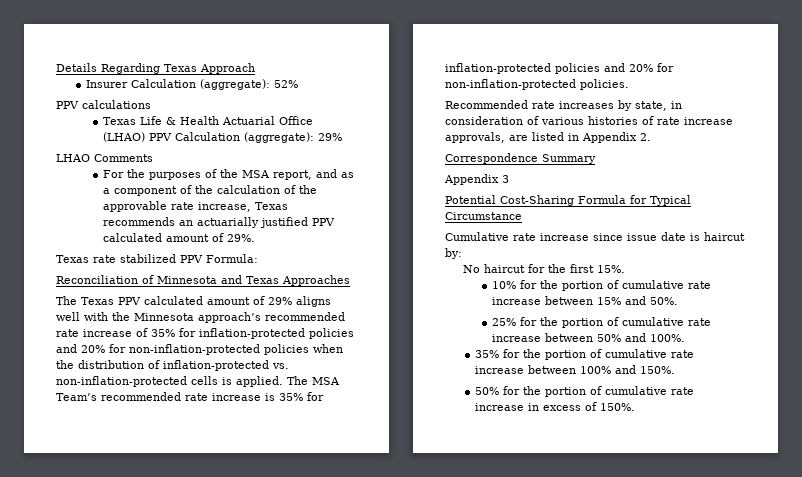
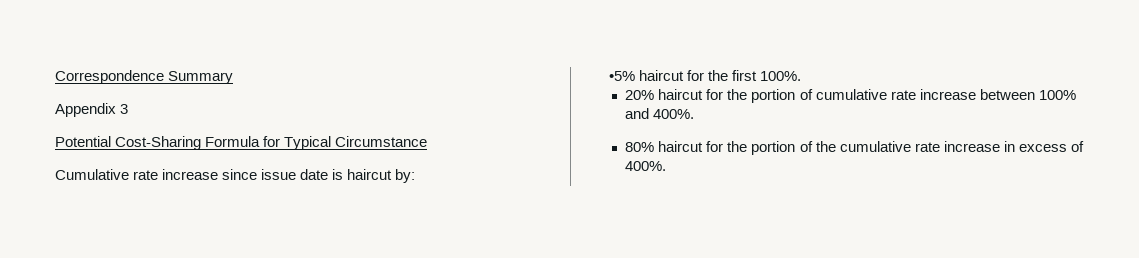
- Details Regarding Texas Approach
- Insurer Calculation (aggregate): 52%
- PPV calculations
- Texas Life & Health Actuarial Office (LHAO) PPV Calculation (aggregate): 29%
- LHAO Comments
- For the purposes of the MSA report, and as a component of the calculation of the approvable rate increase, Texas recommends an actuarially justified PPV calculated amount of 29%.
- Texas rate stabilized PPV Formula:
- Reconciliation of Minnesota and Texas Approaches
- The Texas PPV calculated amount of 29% aligns well with the Minnesota approach’s recommended rate increase of 35% for inflation-protected policies and 20% for non-inflation-protected policies when the distribution of inflation-protected vs. non-inflation-protected cells is applied. The MSA Team’s recommended rate increase is 35% for inflation-protected policies and 20% for non-inflation-protected policies.
- Recommended rate increases by state, in consideration of various histories of rate increase approvals, are listed in Appendix 2.
- No haircut for the first 15%.
- 10% for the portion of cumulative rate increase between 15% and 50%.
- 25% for the portion of cumulative rate increase between 50% and 100%.
+ •5% haircut for the first 100%.
- 35% for the portion of cumulative rate increase between 100% and 150%.
- 50% for the portion of cumulative rate increase in excess of 150%.
+ 20% haircut for the portion of cumulative rate increase between 100% and 400%.
+ 80% haircut for the portion of the cumulative rate increase in excess of 400%.

